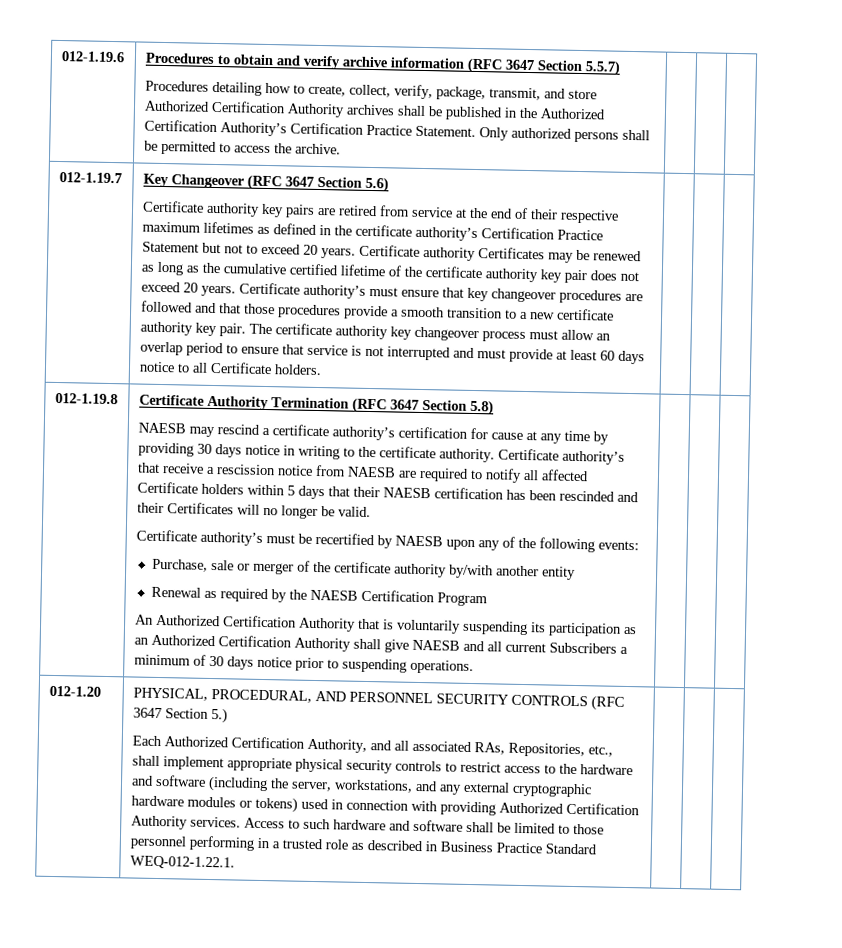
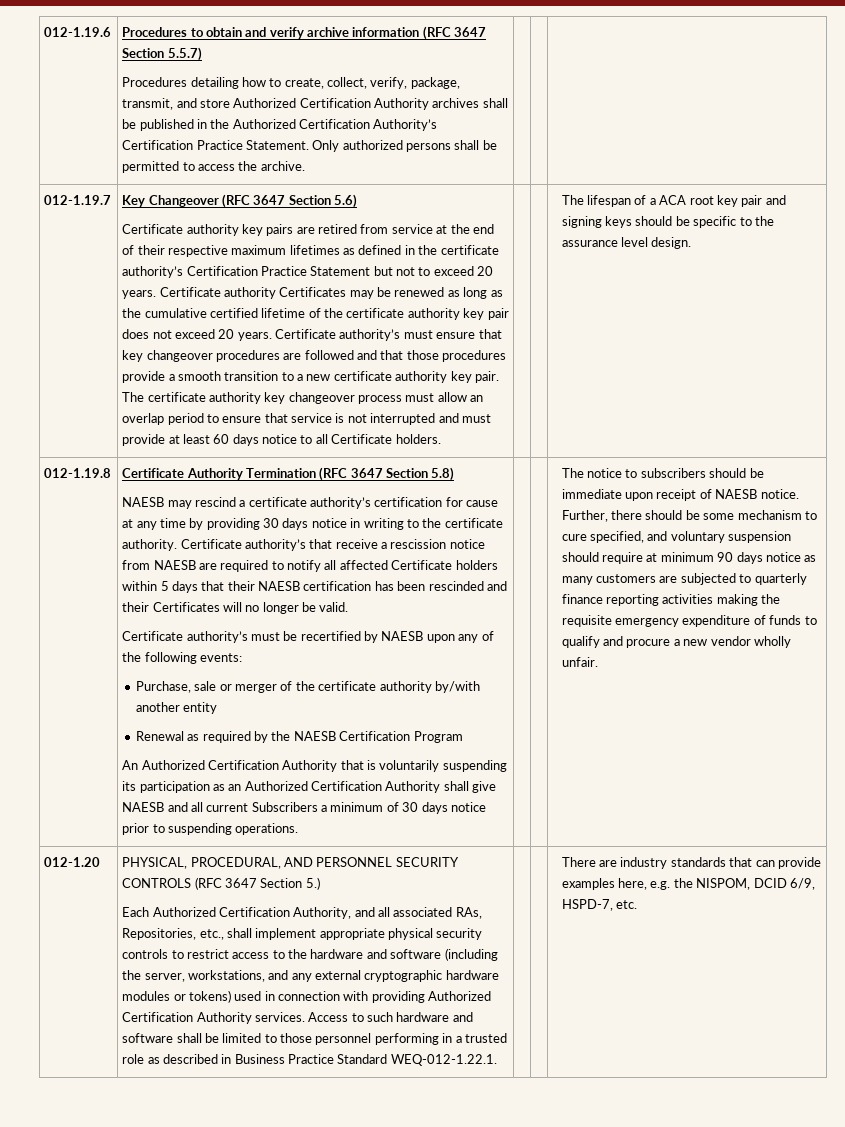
+ The lifespan of a ACA root key pair and signing keys should be specific to the assurance level design.
+ The notice to subscribers should be immediate upon receipt of NAESB notice. Further, there should be some mechanism to cure specified, and voluntary suspension should require at minimum 90 days notice as many customers are subjected to quarterly finance reporting activities making the requisite emergency expenditure of funds to qualify and procure a new vendor wholly unfair.
+ There are industry standards that can provide examples here, e.g. the NISPOM, DCID 6/9, HSPD-7, etc.

